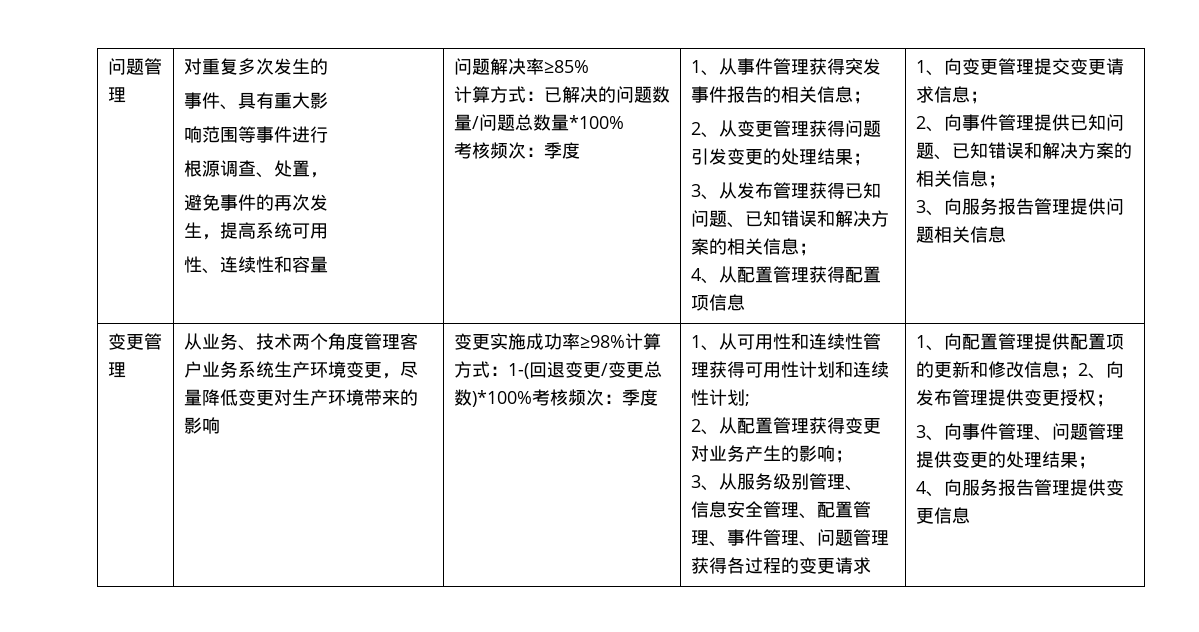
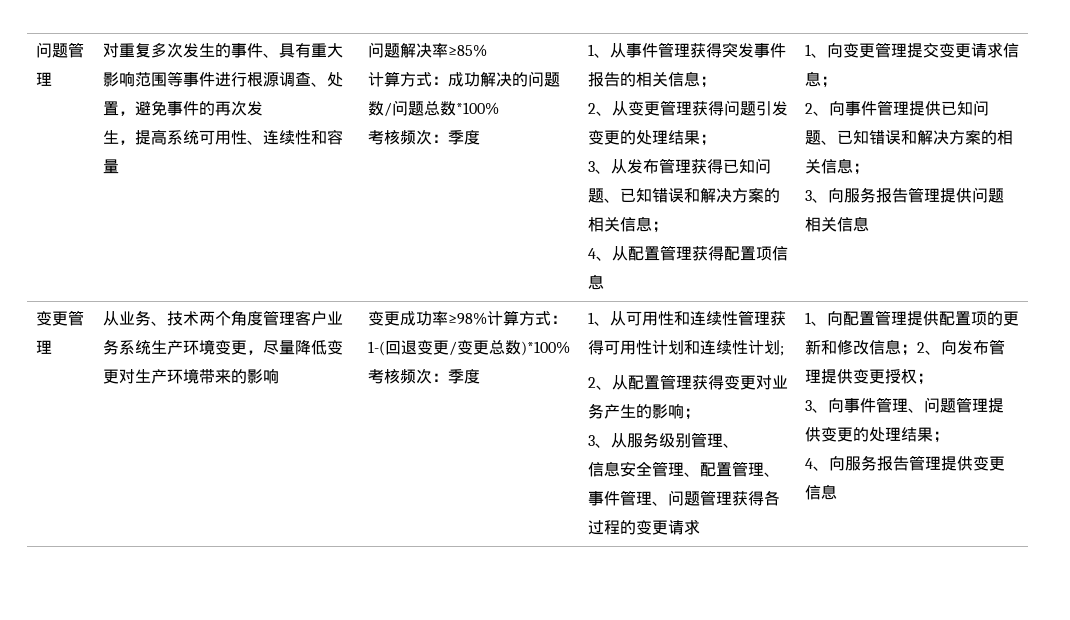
- 对重复多次发生的
- 事件、具有重大影
- 响范围等事件进行
- 根源调查、处置，
- 避免事件的再次发
+ 对重复多次发生的事件、具有重大影响范围等事件进行根源调查、处置，避免事件的再次发
- 生，提高系统可用
- 性、连续性和容量
+ 生，提高系统可用性、连续性和容量
- 计算方式：已解决的问题数量/问题总数量*100%
+ 计算方式：成功解决的问题数/问题总数*100%
- 变更实施成功率≥98%计算方式：1-(回退变更/变更总数)*100%考核频次：季度
+ 变更成功率≥98%计算方式：1-(回退变更/变更总数)*100%考核频次：季度

